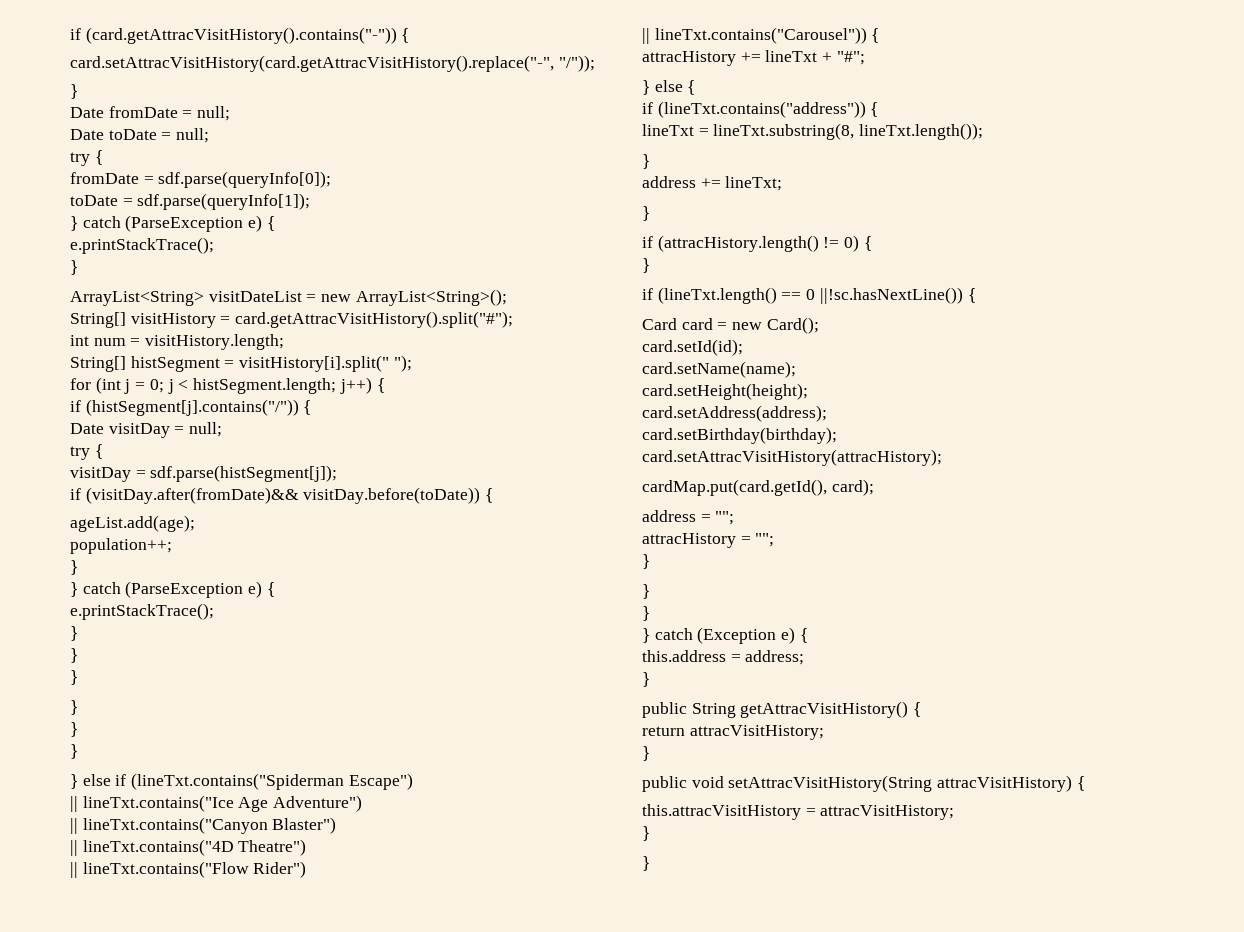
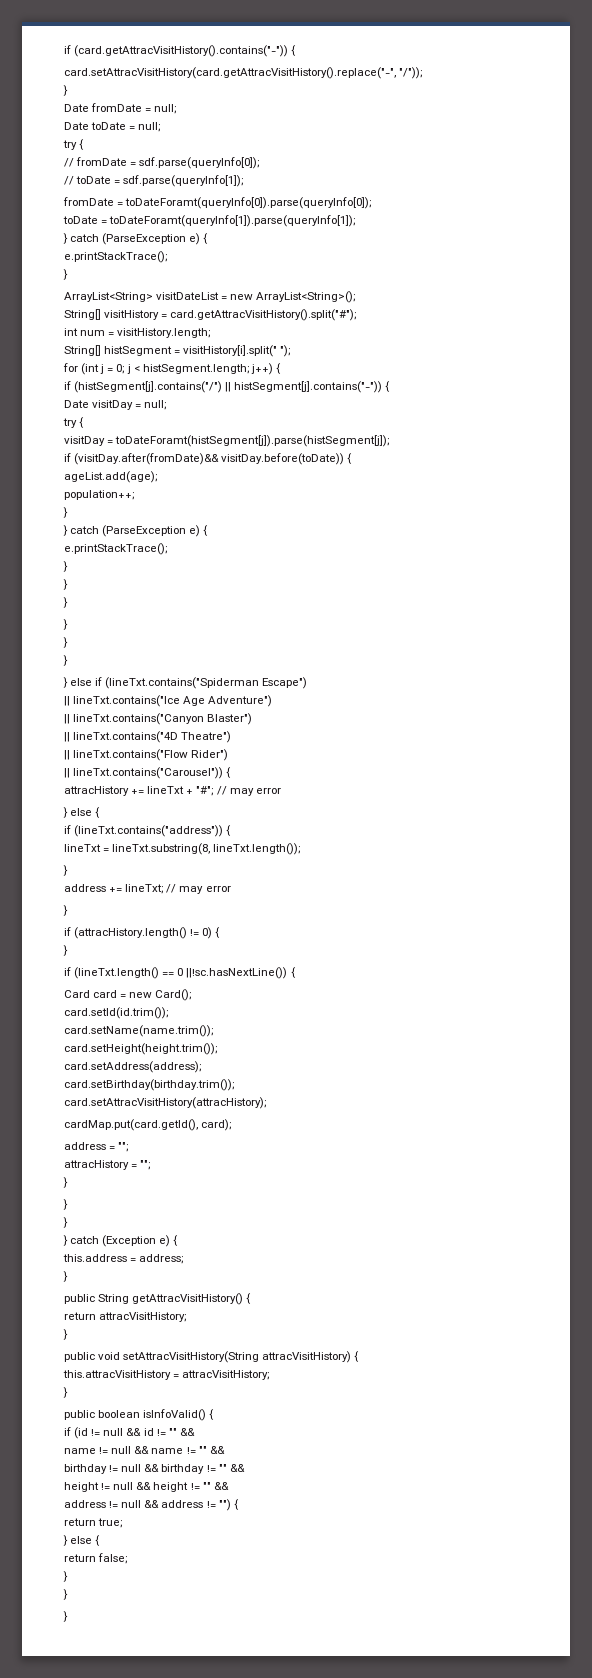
- fromDate = sdf.parse(queryInfo[0]);
+ // fromDate = sdf.parse(queryInfo[0]);
- toDate = sdf.parse(queryInfo[1]);
+ // toDate = sdf.parse(queryInfo[1]);
+ fromDate = toDateForamt(queryInfo[0]).parse(queryInfo[0]);
+ toDate = toDateForamt(queryInfo[1]).parse(queryInfo[1]);
- if (histSegment[j].contains("/")) {
+ if (histSegment[j].contains("/") || histSegment[j].contains("-")) {
- visitDay = sdf.parse(histSegment[j]);
+ visitDay = toDateForamt(histSegment[j]).parse(histSegment[j]);
- attracHistory += lineTxt + "#";
+ attracHistory += lineTxt + "#"; // may error
- address += lineTxt;
+ address += lineTxt; // may error
- card.setId(id);
- card.setName(name);
- card.setHeight(height);
+ card.setId(id.trim());
+ card.setName(name.trim());
+ card.setHeight(height.trim());
- card.setBirthday(birthday);
+ card.setBirthday(birthday.trim());
+ public boolean isInfoValid() {
+ if (id != null && id != "" &&
+ name != null && name != "" &&
+ birthday != null && birthday != "" &&
+ height != null && height != "" &&
+ address != null && address != "") {
+ return true;
+ } else {
+ return false;
+ }
+ }

